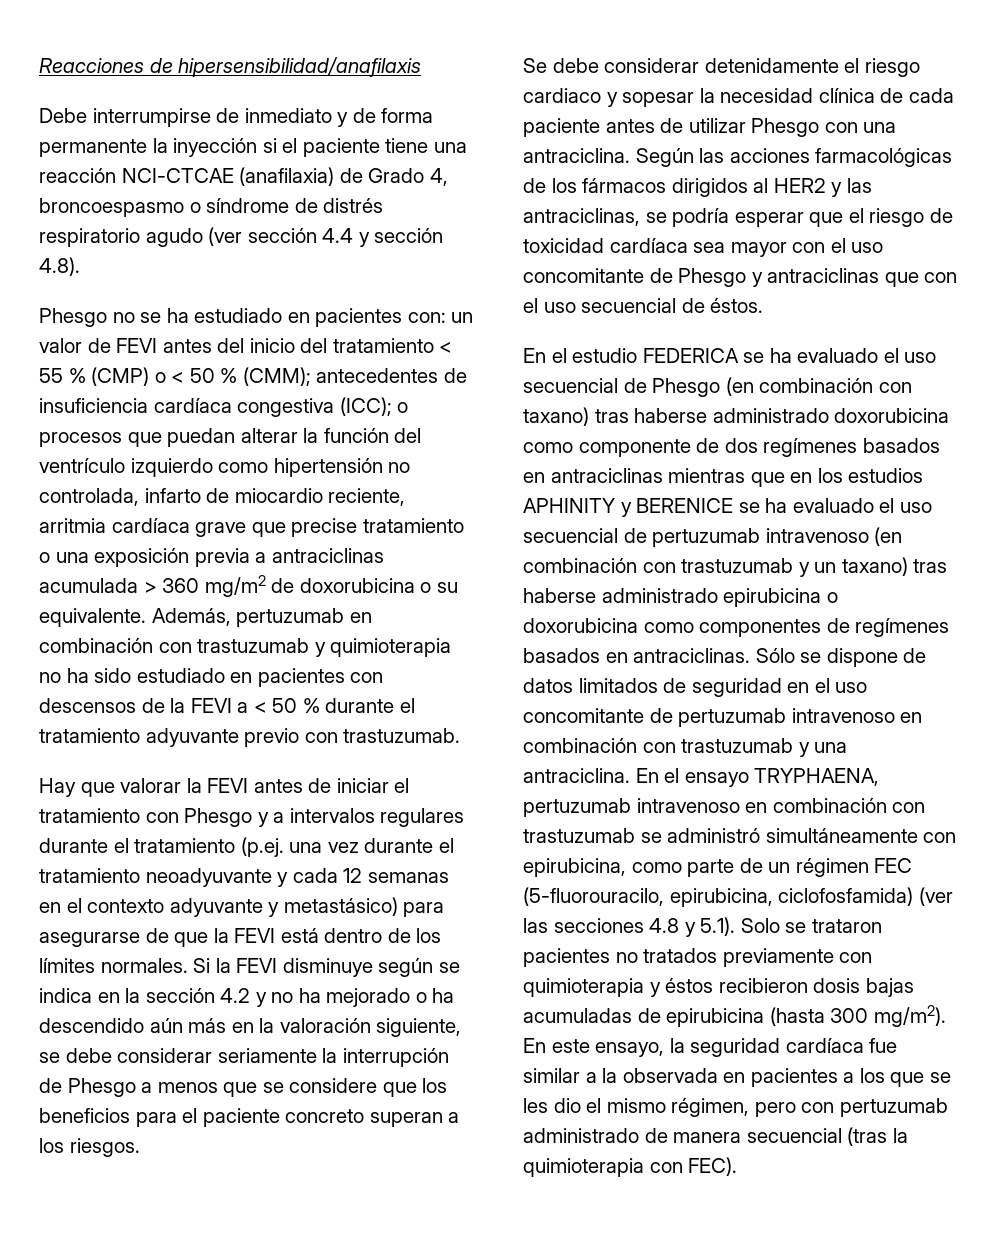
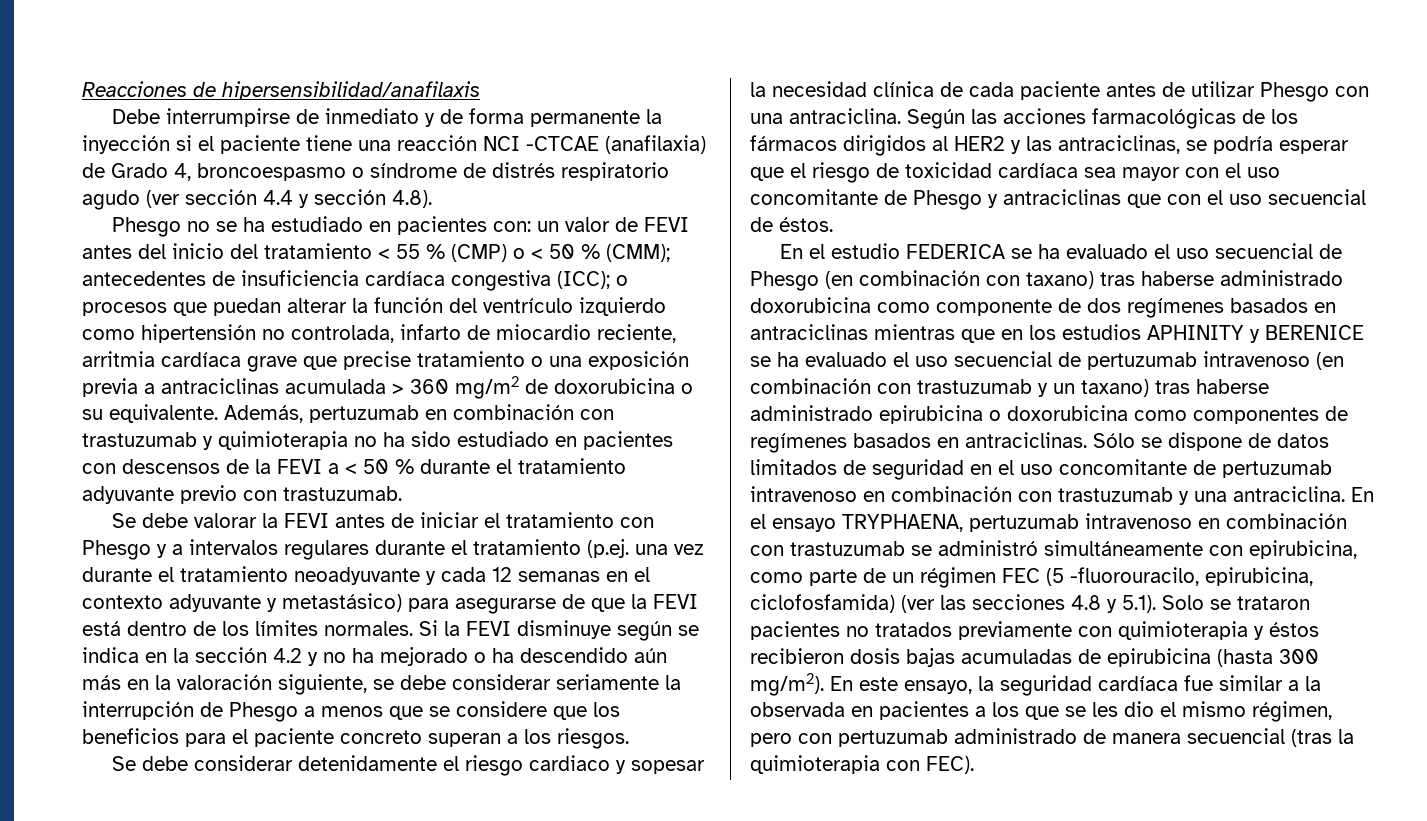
- Debe interrumpirse de inmediato y de forma permanente la inyección si el paciente tiene una reacción NCI-CTCAE (anafilaxia) de Grado 4, broncoespasmo o síndrome de distrés respiratorio agudo (ver sección 4.4 y sección 4.8).
+ Debe interrumpirse de inmediato y de forma permanente la inyección si el paciente tiene una reacción NCI -CTCAE (anafilaxia) de Grado 4, broncoespasmo o síndrome de distrés respiratorio agudo (ver sección 4.4 y sección 4.8).
- Hay que valorar la FEVI antes de iniciar el tratamiento con Phesgo y a intervalos regulares durante el tratamiento (p.ej. una vez durante el tratamiento neoadyuvante y cada 12 semanas en el contexto adyuvante y metastásico) para asegurarse de que la FEVI está dentro de los límites normales.
+ Se debe valorar la FEVI antes de iniciar el tratamiento con Phesgo y a intervalos regulares durante el tratamiento (p.ej. una vez durante el tratamiento neoadyuvante y cada 12 semanas en el contexto adyuvante y metastásico) para asegurarse de que la FEVI está dentro de los límites normales.
- En el ensayo TRYPHAENA, pertuzumab intravenoso en combinación con trastuzumab se administró simultáneamente con epirubicina, como parte de un régimen FEC (5-fluorouracilo, epirubicina, ciclofosfamida) (ver las secciones 4.8 y 5.1). Solo se trataron pacientes no tratados previamente con quimioterapia y éstos recibieron dosis bajas acumuladas de epirubicina (hasta 300 mg/m2).
+ En el ensayo TRYPHAENA, pertuzumab intravenoso en combinación con trastuzumab se administró simultáneamente con epirubicina, como parte de un régimen FEC (5 -fluorouracilo, epirubicina, ciclofosfamida) (ver las secciones 4.8 y 5.1). Solo se trataron pacientes no tratados previamente con quimioterapia y éstos recibieron dosis bajas acumuladas de epirubicina (hasta 300 mg/m2).

